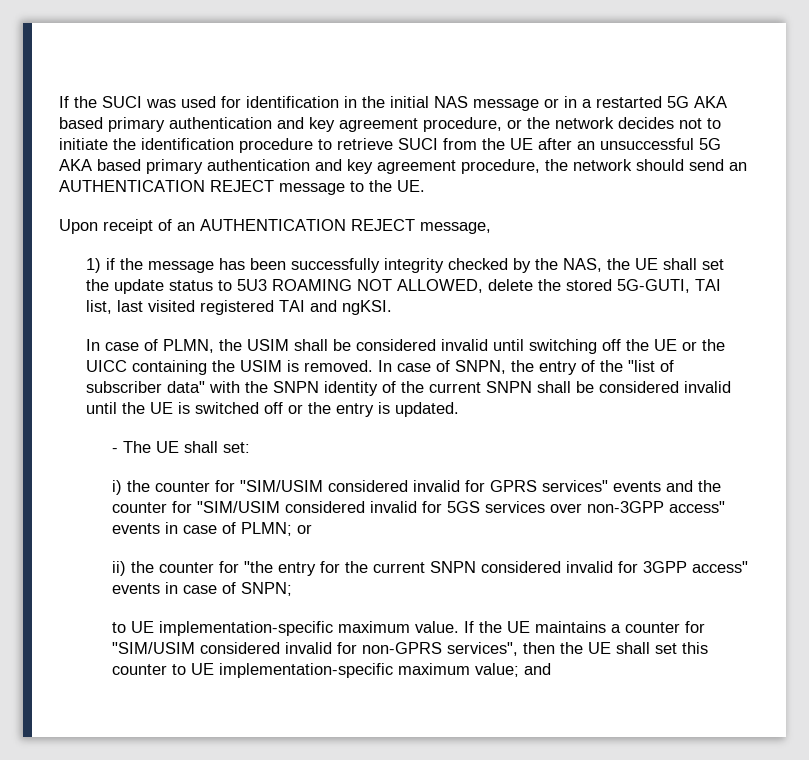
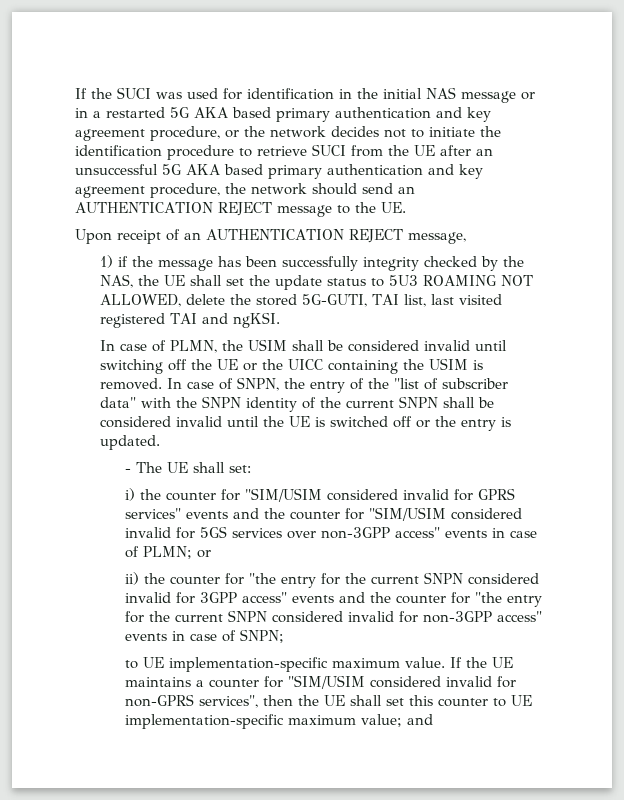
- ii) the counter for "the entry for the current SNPN considered invalid for 3GPP access" events in case of SNPN;
+ ii) the counter for "the entry for the current SNPN considered invalid for 3GPP access" events and the counter for "the entry for the current SNPN considered invalid for non-3GPP access" events in case of SNPN;

